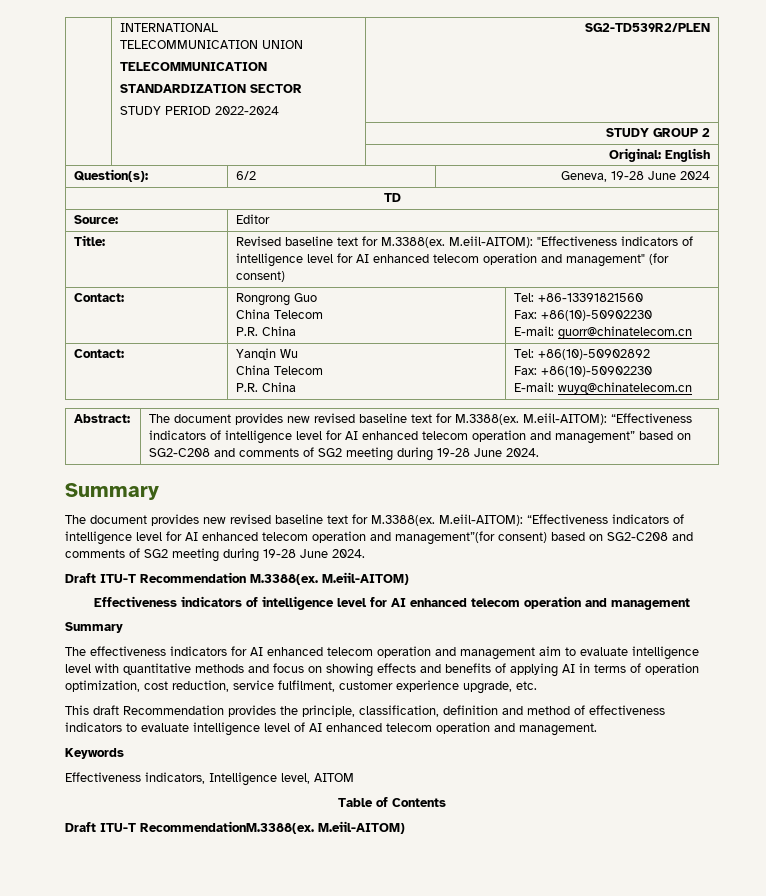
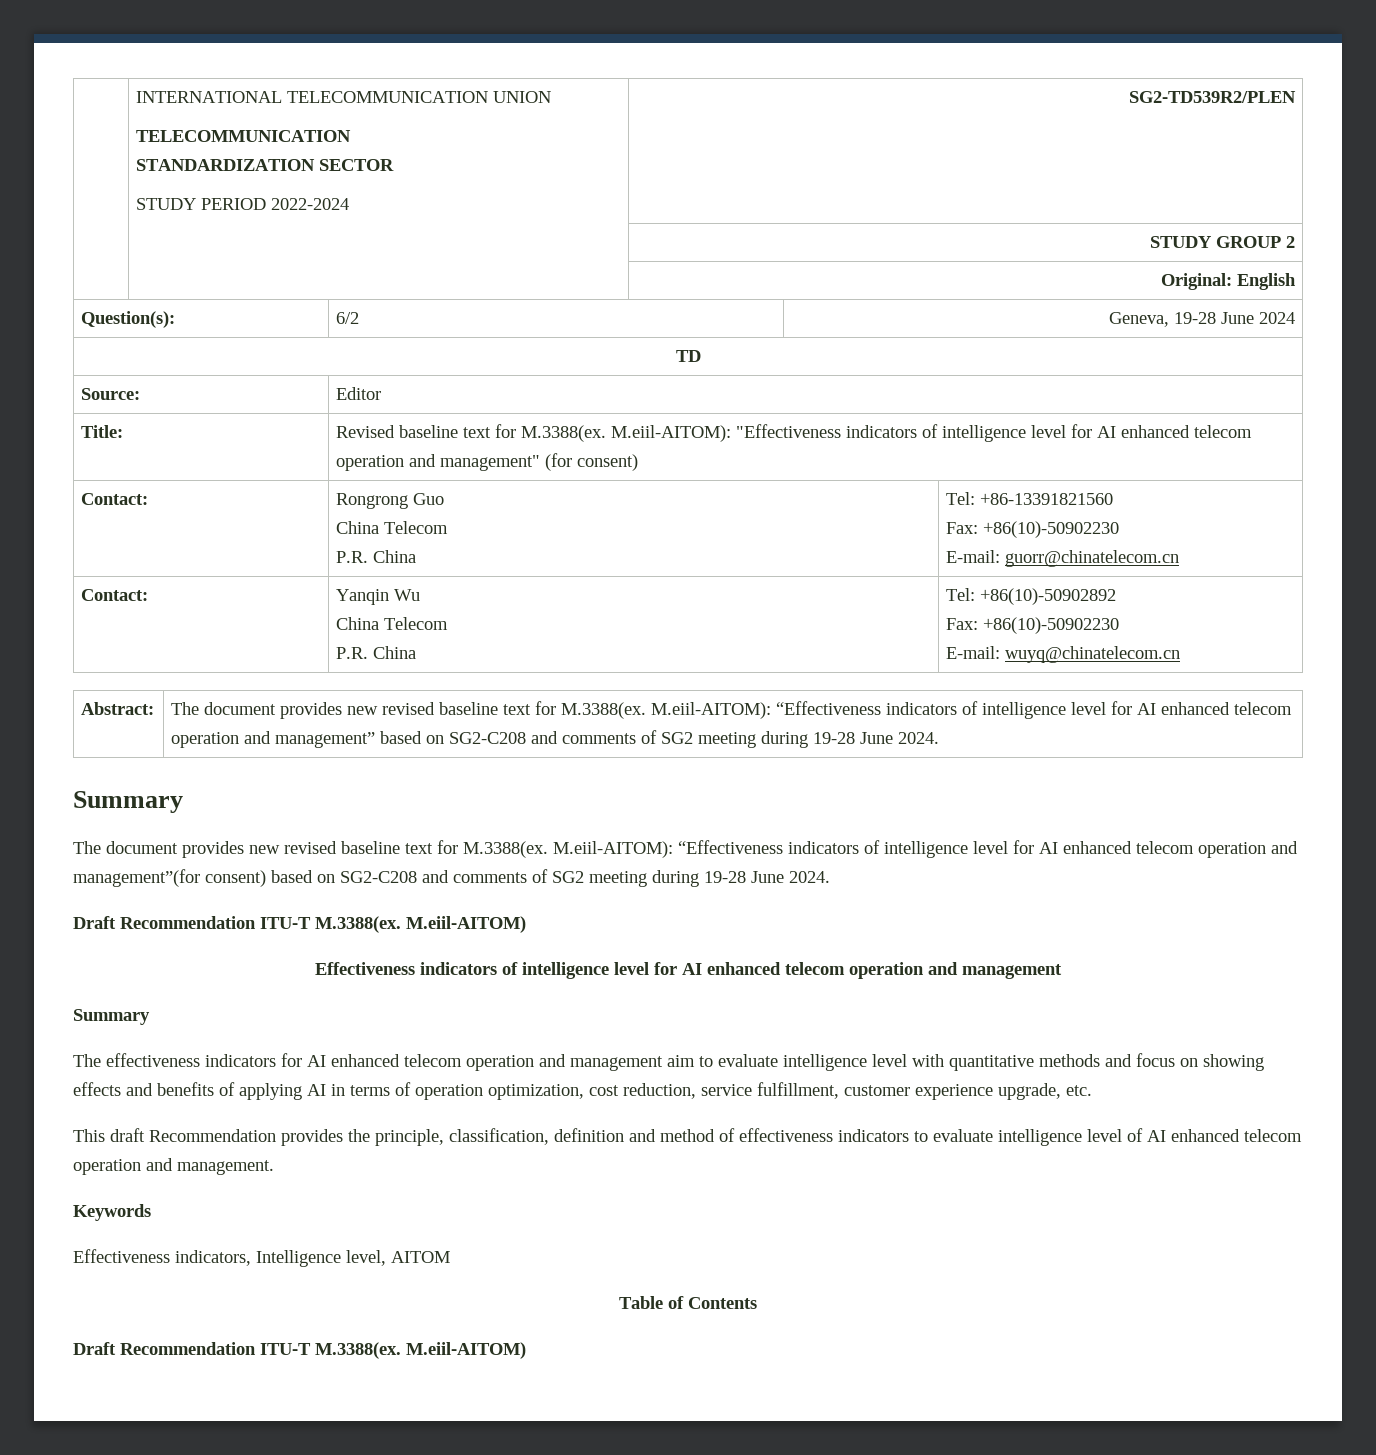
  The document provides new revised baseline text for M.3388(ex. M.eiil-AITOM): “Effectiveness indicators of intelligence level for AI enhanced telecom operation and management”(for consent) based on SG2-C208 and comments of SG2 meeting during 19-28 June 2024.
- Draft ITU-T Recommendation M.3388(ex. M.eiil-AITOM)
+ Draft Recommendation ITU-T M.3388(ex. M.eiil-AITOM)
- The effectiveness indicators for AI enhanced telecom operation and management aim to evaluate intelligence level with quantitative methods and focus on showing effects and benefits of applying AI in terms of operation optimization, cost reduction, service fulfilment, customer experience upgrade, etc.
+ The effectiveness indicators for AI enhanced telecom operation and management aim to evaluate intelligence level with quantitative methods and focus on showing effects and benefits of applying AI in terms of operation optimization, cost reduction, service fulfillment, customer experience upgrade, etc.
  Table of Contents
- Draft ITU-T RecommendationM.3388(ex. M.eiil-AITOM)
+ Draft Recommendation ITU-T M.3388(ex. M.eiil-AITOM)

